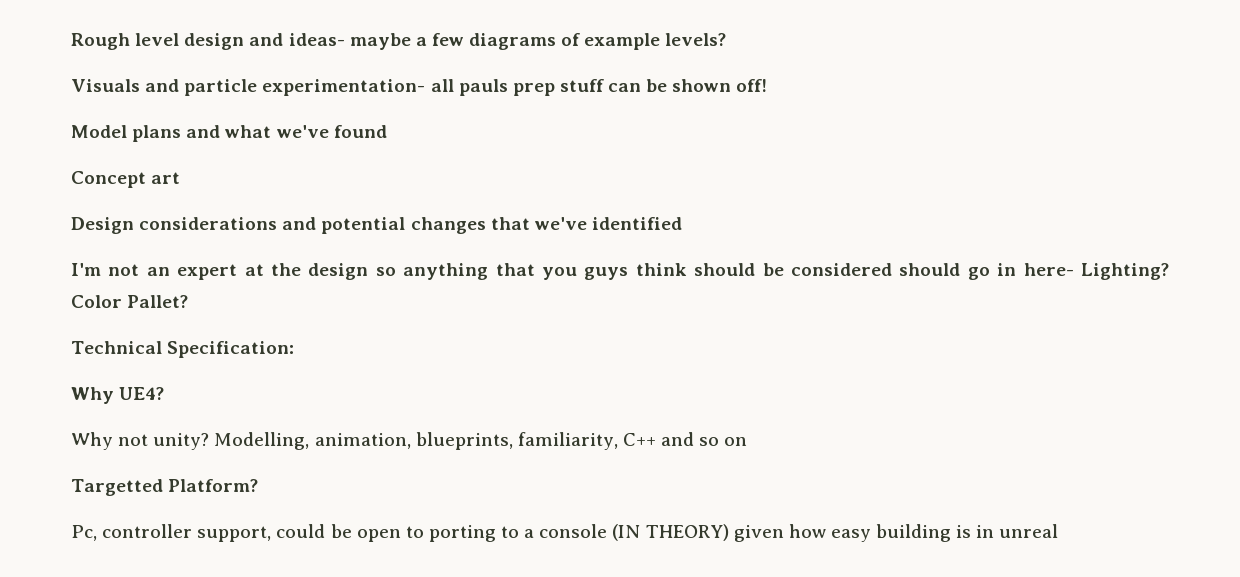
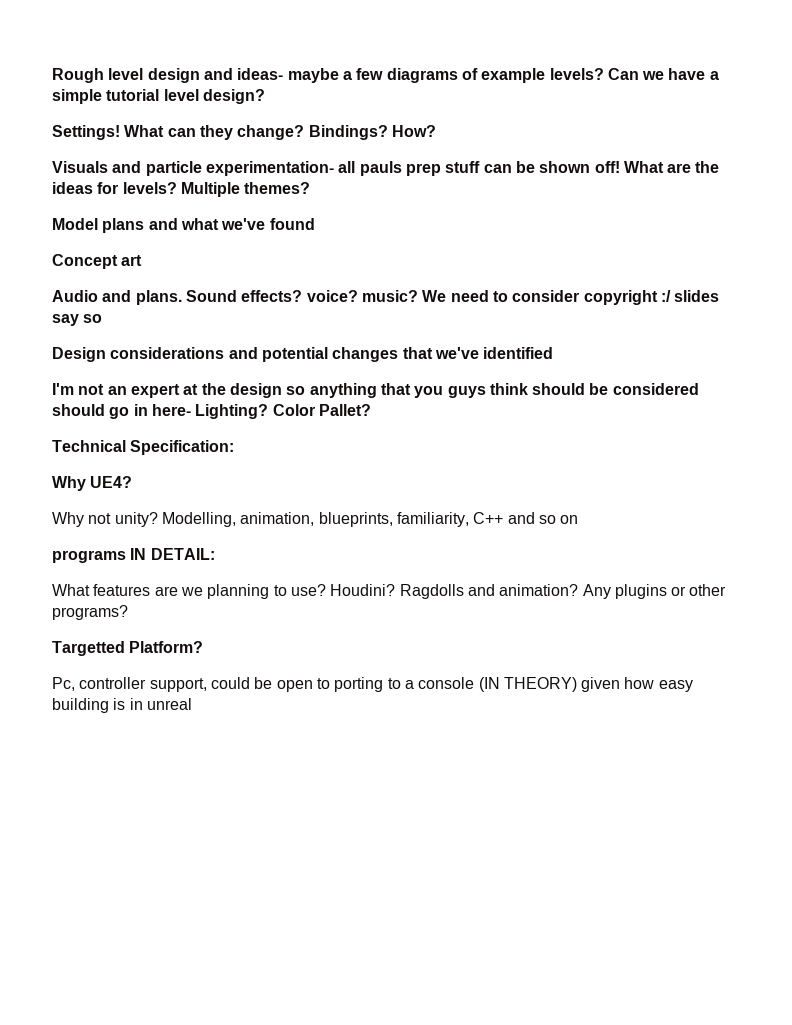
+ Can we have a simple tutorial level design?
+ Settings! What can they change? Bindings? How?
+ What are the ideas for levels? Multiple themes?
+ Audio and plans. Sound effects? voice? music? We need to consider copyright :/ slides say so
+ programs IN DETAIL:
+ What features are we planning to use? Houdini? Ragdolls and animation? Any plugins or other programs?

